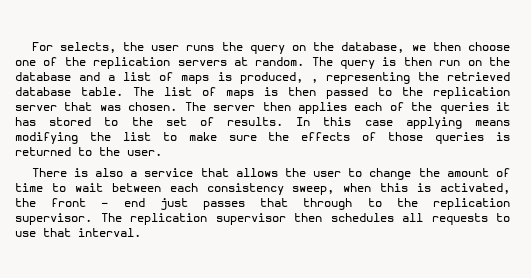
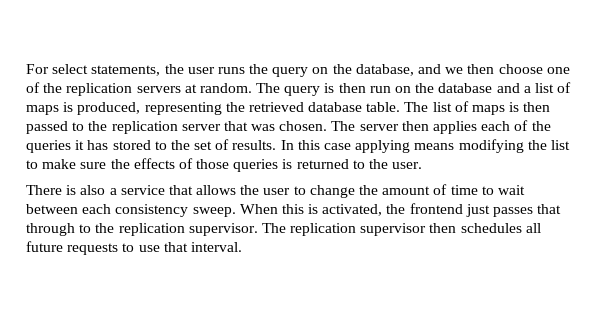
- For selects, the user runs the query on the database, we then choose one of the replication servers at random.
+ For select statements, the user runs the query on the database, and we then choose one of the replication servers at random.
- The query is then run on the database and a list of maps is produced, , representing the retrieved database table.
+ The query is then run on the database and a list of maps is produced, representing the retrieved database table.
- There is also a service that allows the user to change the amount of time to wait between each consistency sweep, when this is activated, the front – end just passes that through to the replication supervisor.
+ There is also a service that allows the user to change the amount of time to wait between each consistency sweep. When this is activated, the frontend just passes that through to the replication supervisor.
- The replication supervisor then schedules all requests to use that interval.
+ The replication supervisor then schedules all future requests to use that interval.

